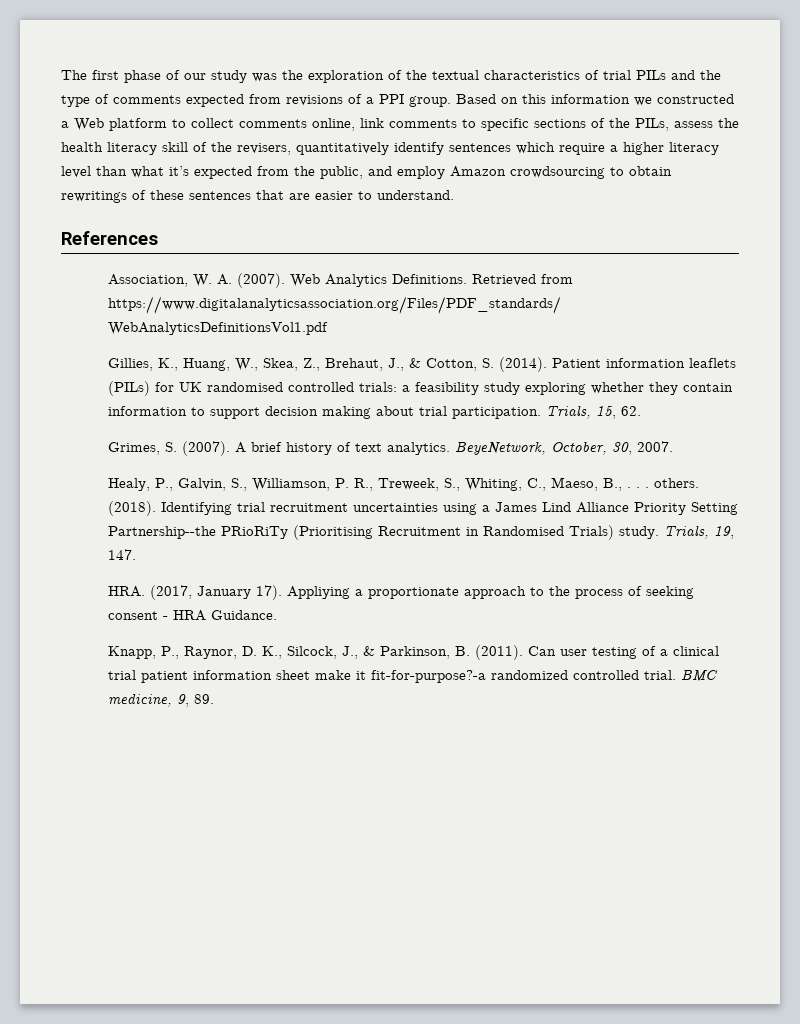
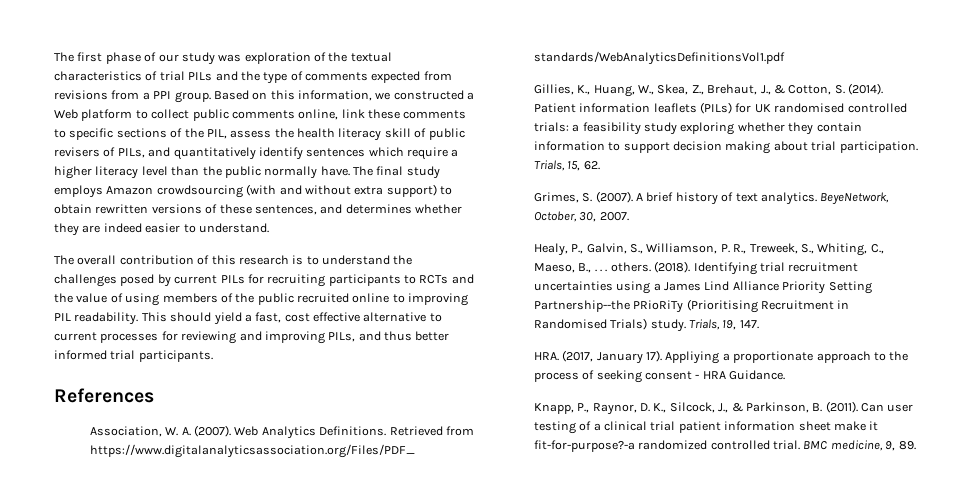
- The first phase of our study was the exploration of the textual characteristics of trial PILs and the type of comments expected from revisions of a PPI group.
+ The first phase of our study was exploration of the textual characteristics of trial PILs and the type of comments expected from revisions from a PPI group.
- Based on this information we constructed a Web platform to collect comments online, link comments to specific sections of the PILs, assess the health literacy skill of the revisers, quantitatively identify sentences which require a higher literacy level than what it’s expected from the public, and employ Amazon crowdsourcing to obtain rewritings of these sentences that are easier to understand.
+ Based on this information, we constructed a Web platform to collect public comments online, link these comments to specific sections of the PIL, assess the health literacy skill of public revisers of PILs, and quantitatively identify sentences which require a higher literacy level than the public normally have. The final study employs Amazon crowdsourcing (with and without extra support) to obtain rewritten versions of these sentences, and determines whether they are indeed easier to understand.
+ The overall contribution of this research is to understand the challenges posed by current PILs for recruiting participants to RCTs and the value of using members of the public recruited online to improving PIL readability. This should yield a fast, cost effective alternative to current processes for reviewing and improving PILs, and thus better informed trial participants.

